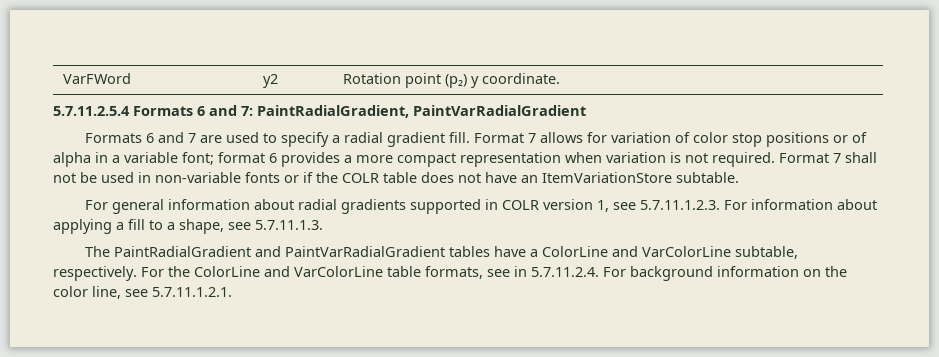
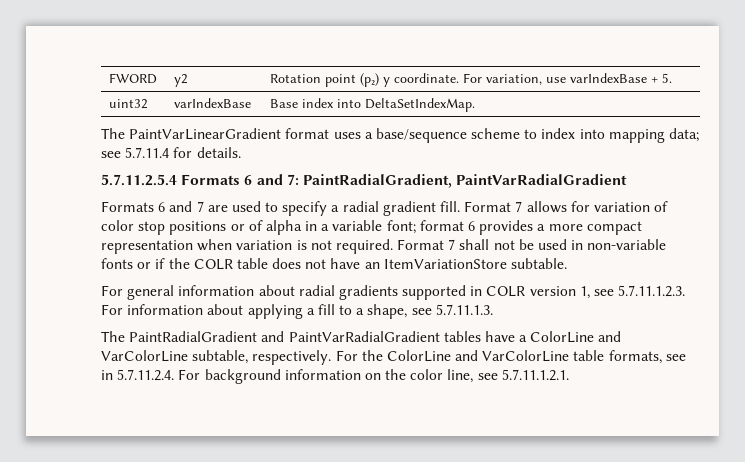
- VarFWord | y2 | Rotation point (p₂) y coordinate.
+ FWORD | y2 | Rotation point (p₂) y coordinate. For variation, use varIndexBase + 5.
+ uint32 | varIndexBase | Base index into DeltaSetIndexMap.
+ The PaintVarLinearGradient format uses a base/sequence scheme to index into mapping data; see 5.7.11.4 for details.

